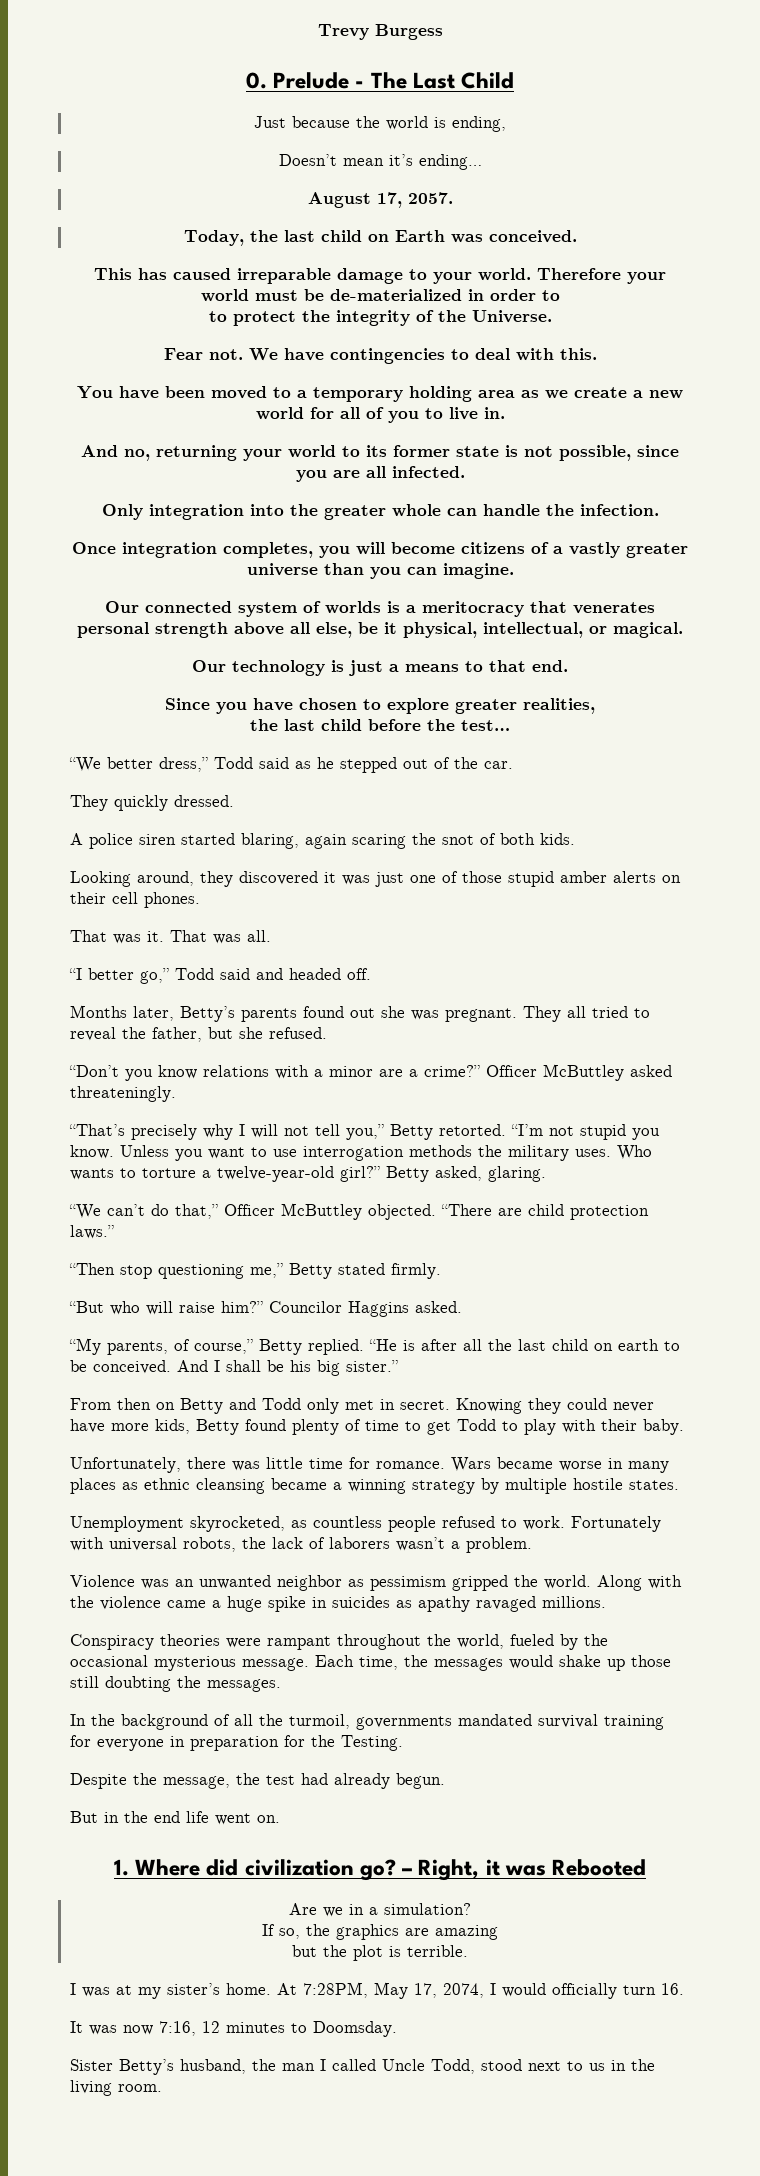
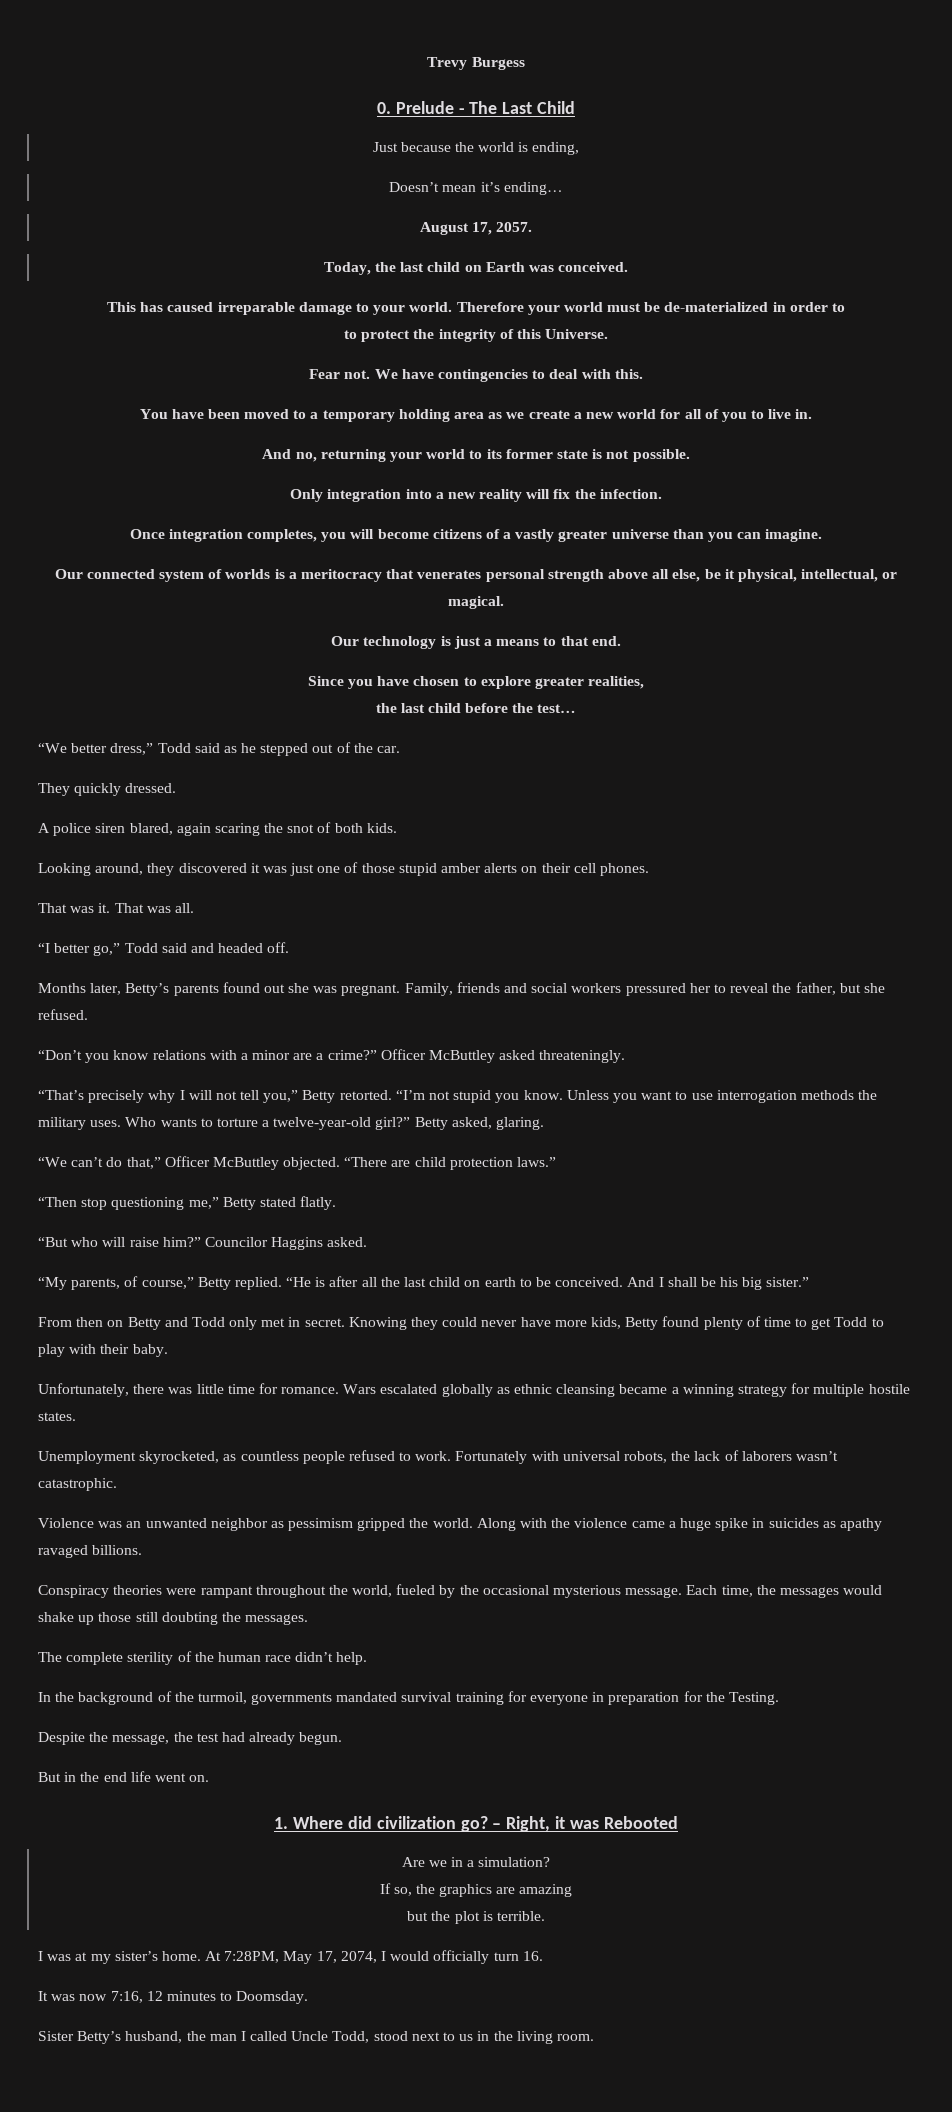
- to protect the integrity of the Universe.
+ to protect the integrity of this Universe.
- And no, returning your world to its former state is not possible, since you are all infected.
- Only integration into the greater whole can handle the infection.
+ And no, returning your world to its former state is not possible.
+ Only integration into a new reality will fix the infection.
- A police siren started blaring, again scaring the snot of both kids.
+ A police siren blared, again scaring the snot of both kids.
- They all tried to reveal the father, but she refused.
+ Family, friends and social workers pressured her to reveal the father, but she refused.
- “Then stop questioning me,” Betty stated firmly.
+ “Then stop questioning me,” Betty stated flatly.
- Wars became worse in many places as ethnic cleansing became a winning strategy by multiple hostile states.
+ Wars escalated globally as ethnic cleansing became a winning strategy for multiple hostile states.
- Fortunately with universal robots, the lack of laborers wasn’t a problem.
+ Fortunately with universal robots, the lack of laborers wasn’t catastrophic.
- Along with the violence came a huge spike in suicides as apathy ravaged millions.
+ Along with the violence came a huge spike in suicides as apathy ravaged billions.
+ The complete sterility of the human race didn’t help.
- In the background of all the turmoil, governments mandated survival training for everyone in preparation for the Testing.
+ In the background of the turmoil, governments mandated survival training for everyone in preparation for the Testing.

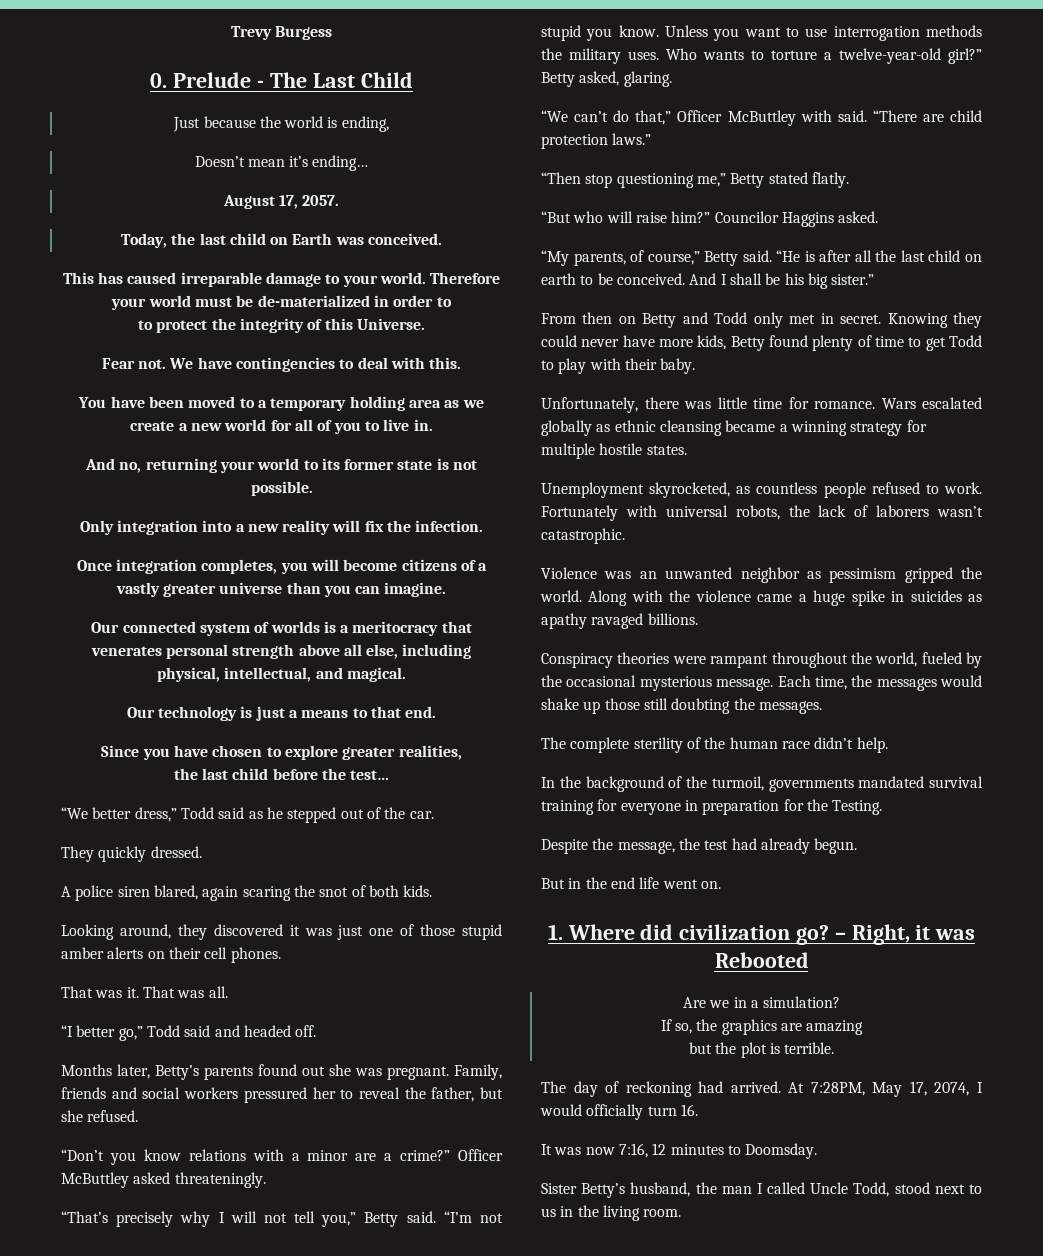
- Our connected system of worlds is a meritocracy that venerates personal strength above all else, be it physical, intellectual, or magical.
+ Our connected system of worlds is a meritocracy that venerates personal strength above all else, including physical, intellectual, and magical.
- “That’s precisely why I will not tell you,” Betty retorted.
+ “That’s precisely why I will not tell you,” Betty said.
- “We can’t do that,” Officer McButtley objected.
+ “We can’t do that,” Officer McButtley with said.
- “My parents, of course,” Betty replied.
+ “My parents, of course,” Betty said.
- I was at my sister’s home.
+ The day of reckoning had arrived.

